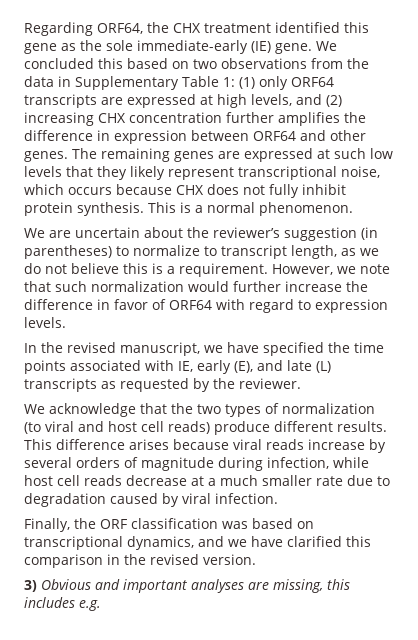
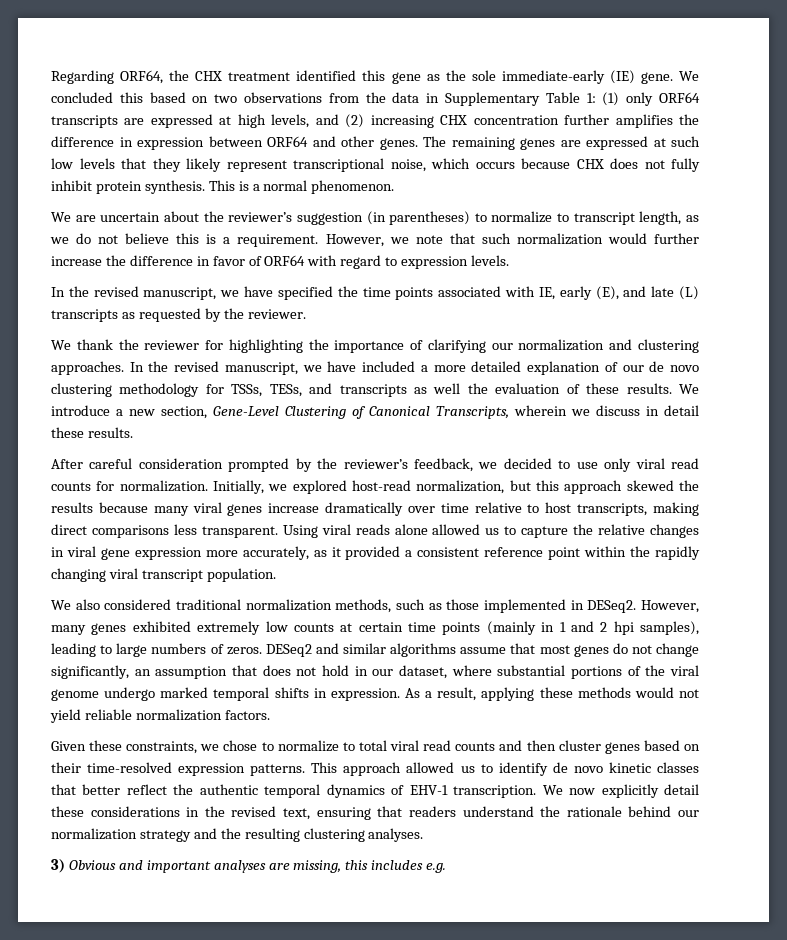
- We acknowledge that the two types of normalization (to viral and host cell reads) produce different results. This difference arises because viral reads increase by several orders of magnitude during infection, while host cell reads decrease at a much smaller rate due to degradation caused by viral infection.
- Finally, the ORF classification was based on transcriptional dynamics, and we have clarified this comparison in the revised version.
+ We thank the reviewer for highlighting the importance of clarifying our normalization and clustering approaches. In the revised manuscript, we have included a more detailed explanation of our de novo clustering methodology for TSSs, TESs, and transcripts as well the evaluation of these results. We introduce a new section, Gene-Level Clustering of Canonical Transcripts, wherein we discuss in detail these results.
+ After careful consideration prompted by the reviewer’s feedback, we decided to use only viral read counts for normalization. Initially, we explored host-read normalization, but this approach skewed the results because many viral genes increase dramatically over time relative to host transcripts, making direct comparisons less transparent. Using viral reads alone allowed us to capture the relative changes in viral gene expression more accurately, as it provided a consistent reference point within the rapidly changing viral transcript population.
+ We also considered traditional normalization methods, such as those implemented in DESeq2. However, many genes exhibited extremely low counts at certain time points (mainly in 1 and 2 hpi samples), leading to large numbers of zeros. DESeq2 and similar algorithms assume that most genes do not change significantly, an assumption that does not hold in our dataset, where substantial portions of the viral genome undergo marked temporal shifts in expression. As a result, applying these methods would not yield reliable normalization factors.
+ Given these constraints, we chose to normalize to total viral read counts and then cluster genes based on their time-resolved expression patterns. This approach allowed us to identify de novo kinetic classes that better reflect the authentic temporal dynamics of EHV-1 transcription. We now explicitly detail these considerations in the revised text, ensuring that readers understand the rationale behind our normalization strategy and the resulting clustering analyses.

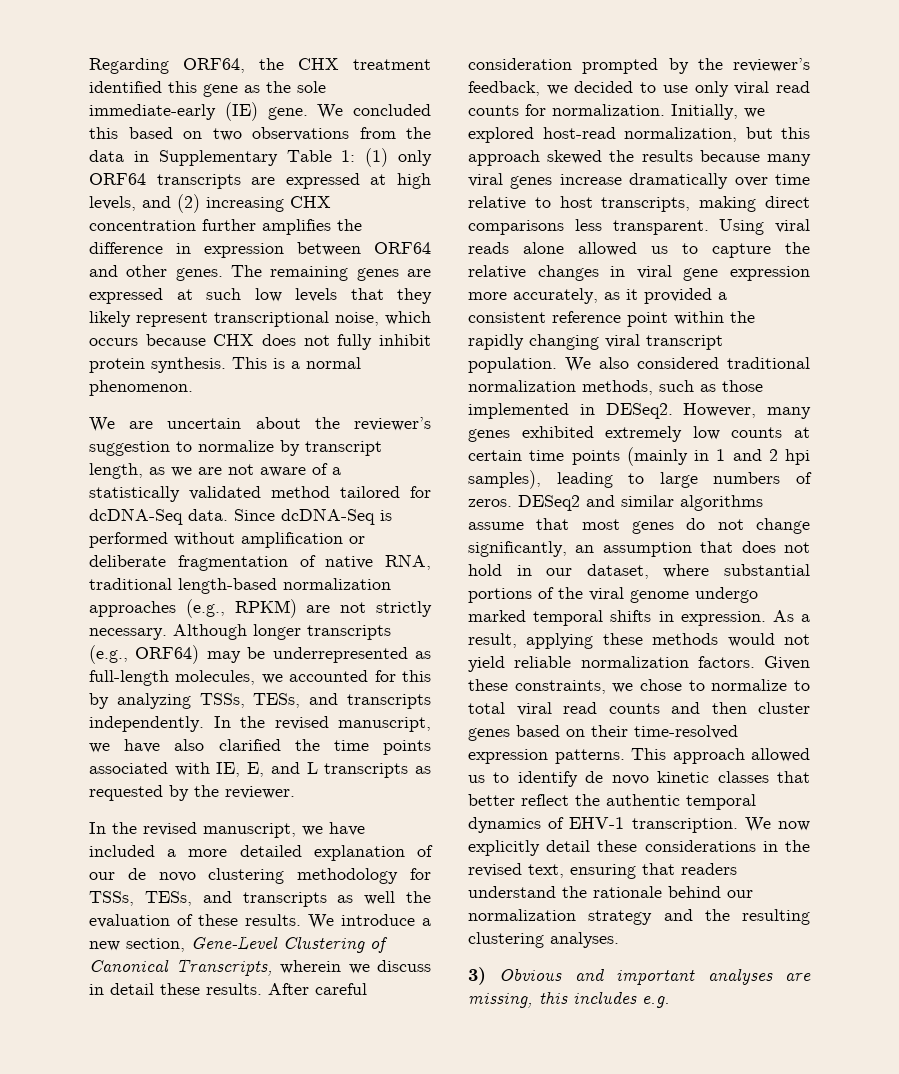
- We are uncertain about the reviewer’s suggestion (in parentheses) to normalize to transcript length, as we do not believe this is a requirement. However, we note that such normalization would further increase the difference in favor of ORF64 with regard to expression levels.
- In the revised manuscript, we have specified the time points associated with IE, early (E), and late (L) transcripts as requested by the reviewer.
+ We are uncertain about the reviewer’s suggestion to normalize by transcript length, as we are not aware of a statistically validated method tailored for dcDNA-Seq data. Since dcDNA-Seq is performed without amplification or deliberate fragmentation of native RNA, traditional length-based normalization approaches (e.g., RPKM) are not strictly necessary. Although longer transcripts (e.g., ORF64) may be underrepresented as full-length molecules, we accounted for this by analyzing TSSs, TESs, and transcripts independently. In the revised manuscript, we have also clarified the time points associated with IE, E, and L transcripts as requested by the reviewer.
- We thank the reviewer for highlighting the importance of clarifying our normalization and clustering approaches.
- We introduce a new section, Gene-Level Clustering of Canonical Transcripts, wherein we discuss in detail these results.
- After careful consideration prompted by the reviewer’s feedback, we decided to use only viral read counts for normalization.
+ We introduce a new section, Gene-Level Clustering of Canonical Transcripts, wherein we discuss in detail these results. After careful consideration prompted by the reviewer’s feedback, we decided to use only viral read counts for normalization.
- Using viral reads alone allowed us to capture the relative changes in viral gene expression more accurately, as it provided a consistent reference point within the rapidly changing viral transcript population.
- We also considered traditional normalization methods, such as those implemented in DESeq2.
+ Using viral reads alone allowed us to capture the relative changes in viral gene expression more accurately, as it provided a consistent reference point within the rapidly changing viral transcript population. We also considered traditional normalization methods, such as those implemented in DESeq2.
- As a result, applying these methods would not yield reliable normalization factors.
- Given these constraints, we chose to normalize to total viral read counts and then cluster genes based on their time-resolved expression patterns.
+ As a result, applying these methods would not yield reliable normalization factors. Given these constraints, we chose to normalize to total viral read counts and then cluster genes based on their time-resolved expression patterns.

